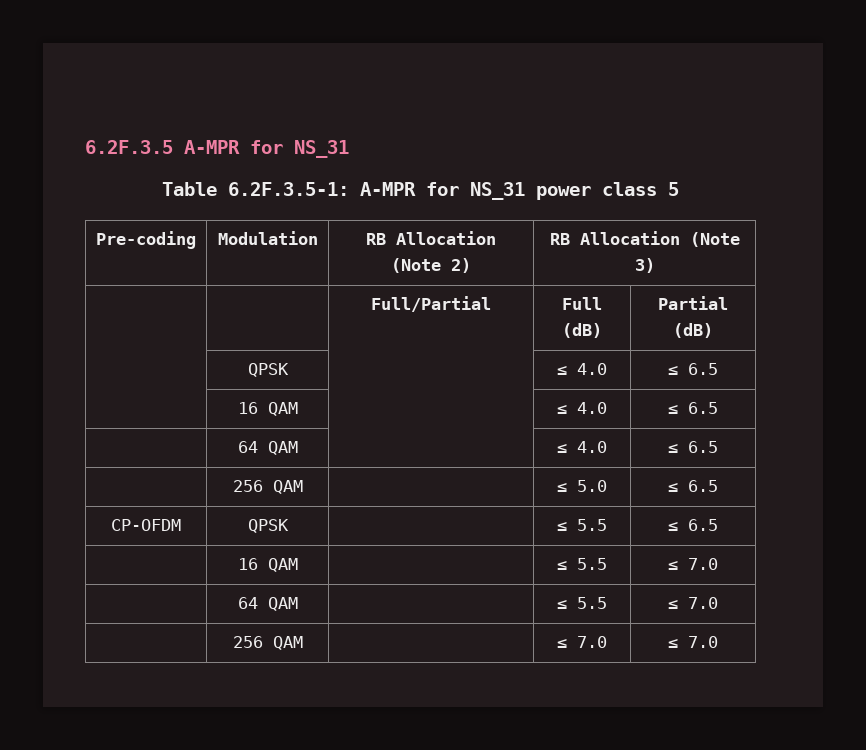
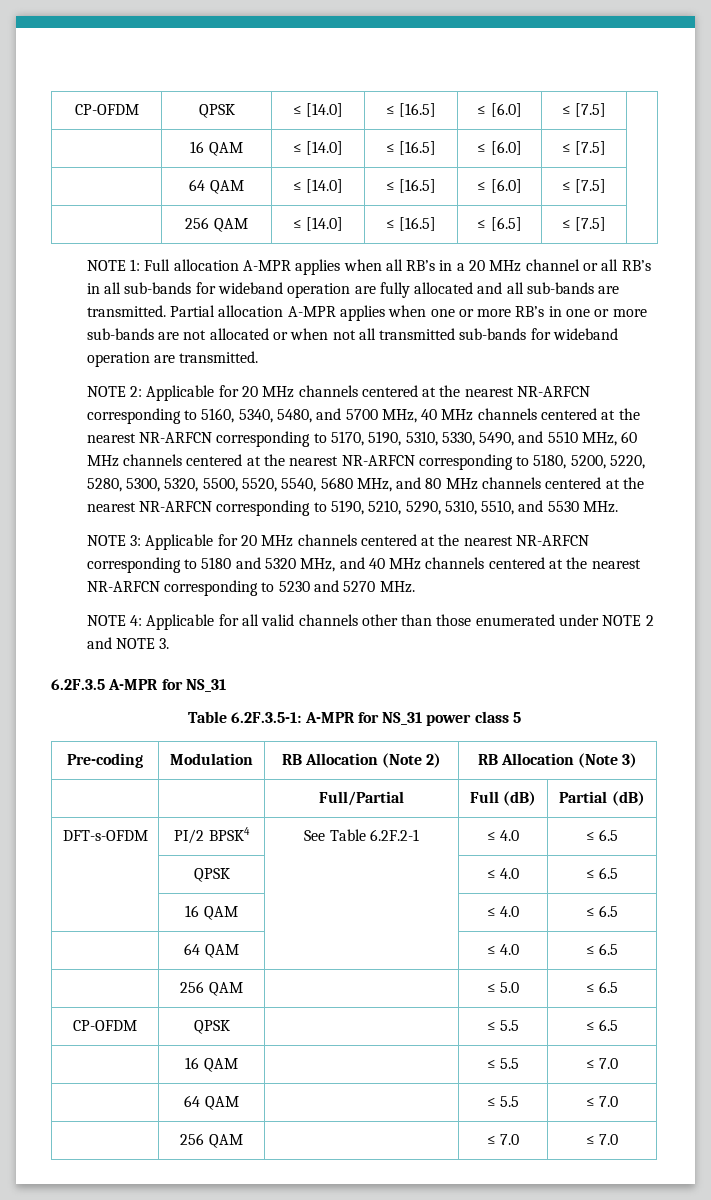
+ CP-OFDM | QPSK | ≤ [14.0] | ≤ [16.5] | ≤ [6.0] | ≤ [7.5] |
+ | 16 QAM | ≤ [14.0] | ≤ [16.5] | ≤ [6.0] | ≤ [7.5] |
+ | 64 QAM | ≤ [14.0] | ≤ [16.5] | ≤ [6.0] | ≤ [7.5] |
+ | 256 QAM | ≤ [14.0] | ≤ [16.5] | ≤ [6.5] | ≤ [7.5] |
+ NOTE 1: Full allocation A-MPR applies when all RB’s in a 20 MHz channel or all RB’s in all sub-bands for wideband operation are fully allocated and all sub-bands are transmitted. Partial allocation A-MPR applies when one or more RB’s in one or more sub-bands are not allocated or when not all transmitted sub-bands for wideband operation are transmitted.
+ NOTE 2: Applicable for 20 MHz channels centered at the nearest NR-ARFCN corresponding to 5160, 5340, 5480, and 5700 MHz, 40 MHz channels centered at the nearest NR-ARFCN corresponding to 5170, 5190, 5310, 5330, 5490, and 5510 MHz, 60 MHz channels centered at the nearest NR-ARFCN corresponding to 5180, 5200, 5220, 5280, 5300, 5320, 5500, 5520, 5540, 5680 MHz, and 80 MHz channels centered at the nearest NR-ARFCN corresponding to 5190, 5210, 5290, 5310, 5510, and 5530 MHz.
+ NOTE 3: Applicable for 20 MHz channels centered at the nearest NR-ARFCN corresponding to 5180 and 5320 MHz, and 40 MHz channels centered at the nearest NR-ARFCN corresponding to 5230 and 5270 MHz.
+ NOTE 4: Applicable for all valid channels other than those enumerated under NOTE 2 and NOTE 3.
+ DFT-s-OFDM | PI/2 BPSK4 | See Table 6.2F.2-1 | ≤ 4.0 | ≤ 6.5

